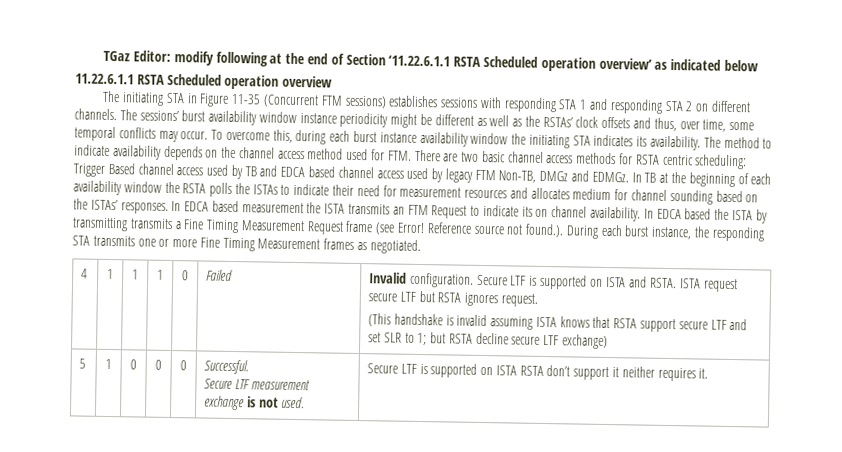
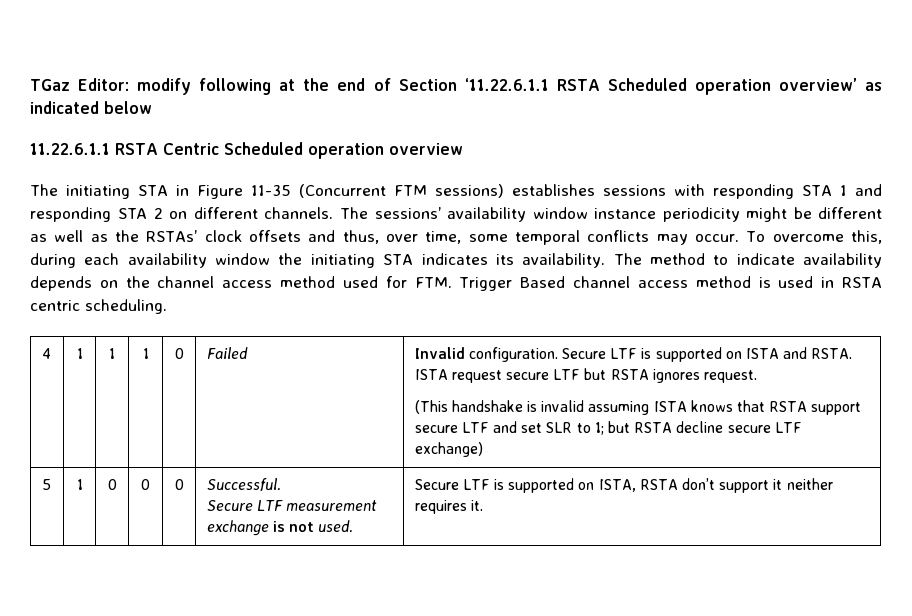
- 11.22.6.1.1 RSTA Scheduled operation overview
+ 11.22.6.1.1 RSTA Centric Scheduled operation overview
- The sessions’ burst availability window instance periodicity might be different as well as the RSTAs’ clock offsets and thus, over time, some temporal conflicts may occur.
+ The sessions’ availability window instance periodicity might be different as well as the RSTAs’ clock offsets and thus, over time, some temporal conflicts may occur.
- To overcome this, during each burst instance availability window the initiating STA indicates its availability.
+ To overcome this, during each availability window the initiating STA indicates its availability.
- The method to indicate availability depends on the channel access method used for FTM. There are two basic channel access methods for RSTA centric scheduling: Trigger Based channel access used by TB and EDCA based channel access used by legacy FTM Non-TB, DMGz and EDMGz. In TB at the beginning of each availability window the RSTA polls the ISTAs to indicate their need for measurement resources and allocates medium for channel sounding based on the ISTAs’ responses. In EDCA based measurement the ISTA transmits an FTM Request to indicate its on channel availability. In EDCA based the ISTA by transmitting transmits a Fine Timing Measurement Request frame (see Error! Reference source not found.). During each burst instance, the responding STA transmits one or more Fine Timing Measurement frames as negotiated.
+ The method to indicate availability depends on the channel access method used for FTM. Trigger Based channel access method is used in RSTA centric scheduling.
  5 | 1 | 0 | 0 | 0 | Successful.
- Secure LTF measurement exchange is not used. | Secure LTF is supported on ISTA RSTA don’t support it neither requires it.
+ Secure LTF measurement exchange is not used. | Secure LTF is supported on ISTA, RSTA don’t support it neither requires it.

